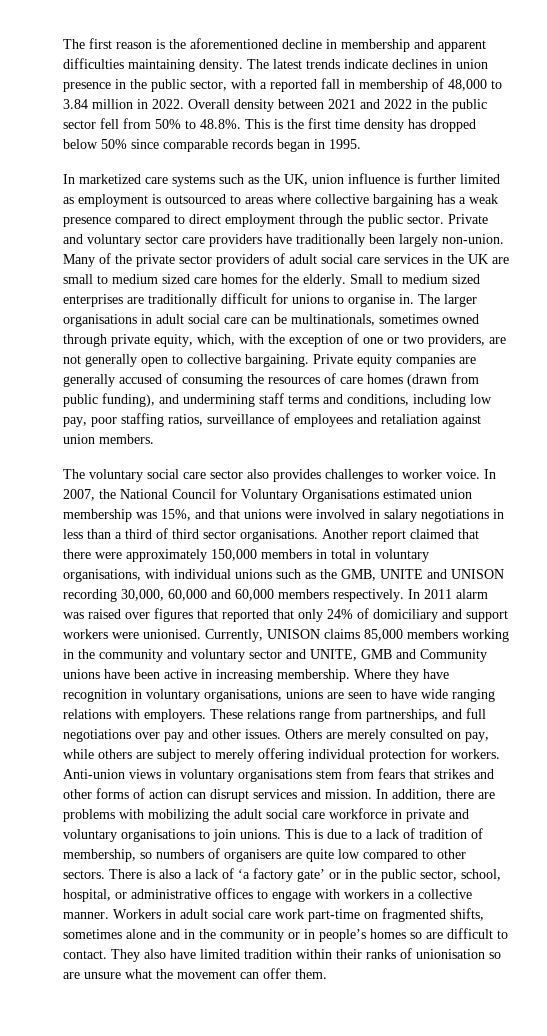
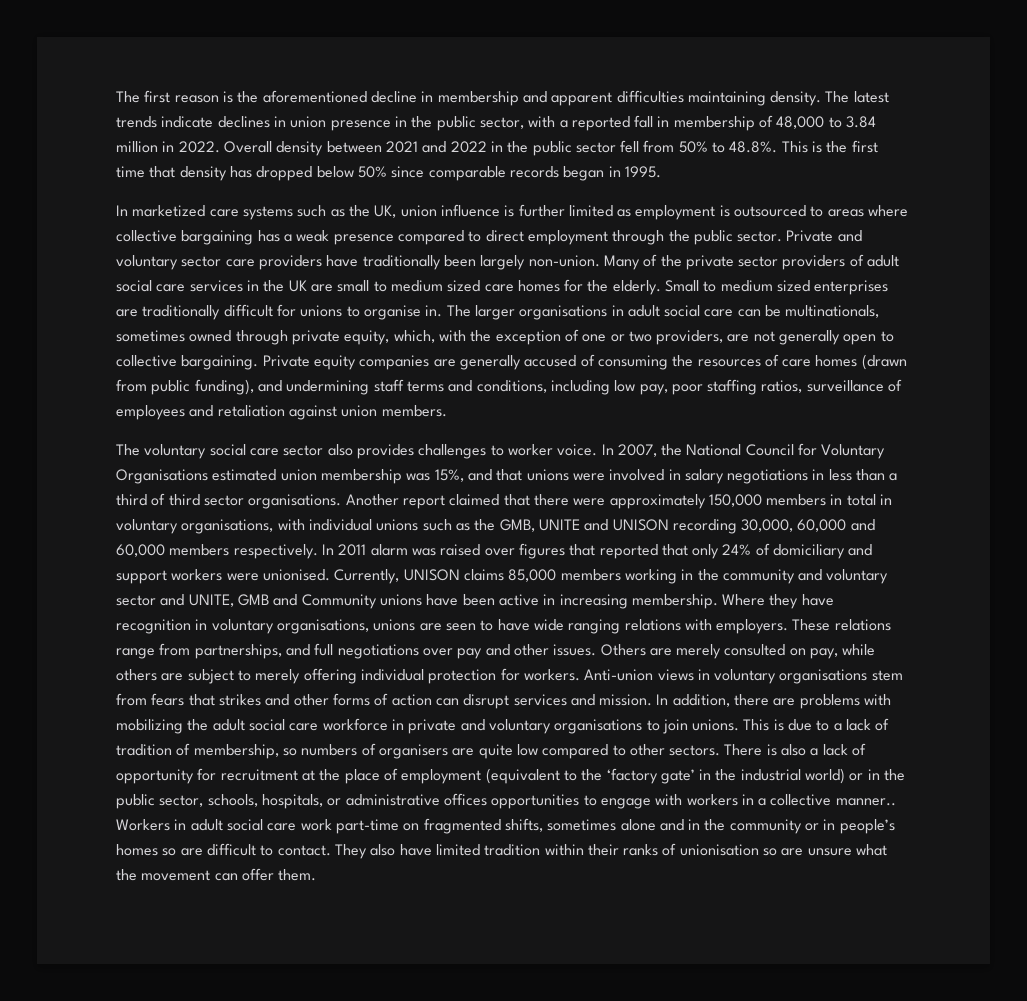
- Overall density between 2021 and 2022 in the public sector fell from 50% to 48.8%. This is the first time density has dropped below 50% since comparable records began in 1995.
+ Overall density between 2021 and 2022 in the public sector fell from 50% to 48.8%. This is the first time that density has dropped below 50% since comparable records began in 1995.
- There is also a lack of ‘a factory gate’ or in the public sector, school, hospital, or administrative offices to engage with workers in a collective manner.
+ There is also a lack of opportunity for recruitment at the place of employment (equivalent to the ‘factory gate’ in the industrial world) or in the public sector, schools, hospitals, or administrative offices opportunities to engage with workers in a collective manner..

